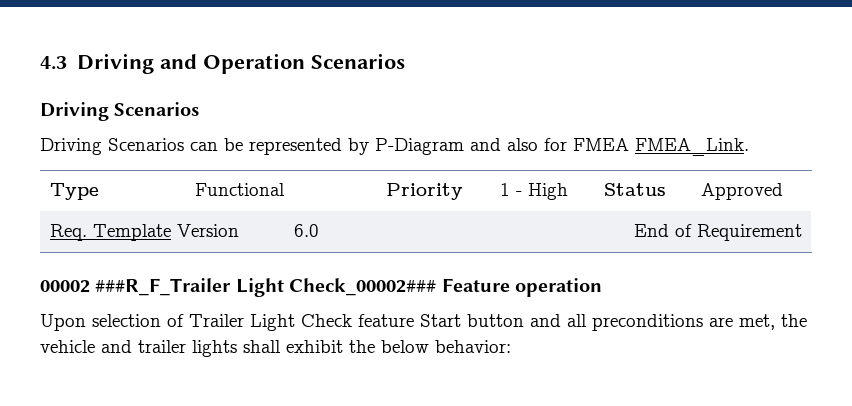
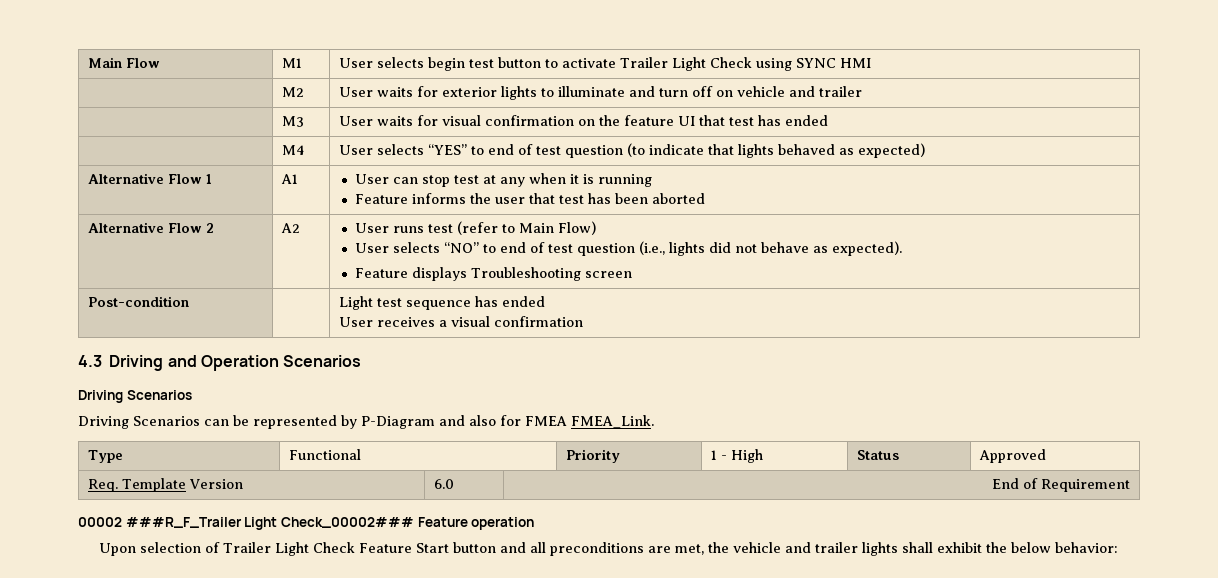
+ Main Flow | M1 | User selects begin test button to activate Trailer Light Check using SYNC HMI
+ | M2 | User waits for exterior lights to illuminate and turn off on vehicle and trailer
+ | M3 | User waits for visual confirmation on the feature UI that test has ended
+ | M4 | User selects “YES” to end of test question (to indicate that lights behaved as expected)
+ Alternative Flow 1 | A1 | User can stop test at any when it is running
+ Feature informs the user that test has been aborted
+ Alternative Flow 2 | A2 | User runs test (refer to Main Flow)
+ User selects “NO” to end of test question (i.e., lights did not behave as expected).
+ Feature displays Troubleshooting screen
+ Post-condition | | Light test sequence has ended
+ User receives a visual confirmation
- Upon selection of Trailer Light Check feature Start button and all preconditions are met, the vehicle and trailer lights shall exhibit the below behavior:
+ Upon selection of Trailer Light Check Feature Start button and all preconditions are met, the vehicle and trailer lights shall exhibit the below behavior:

